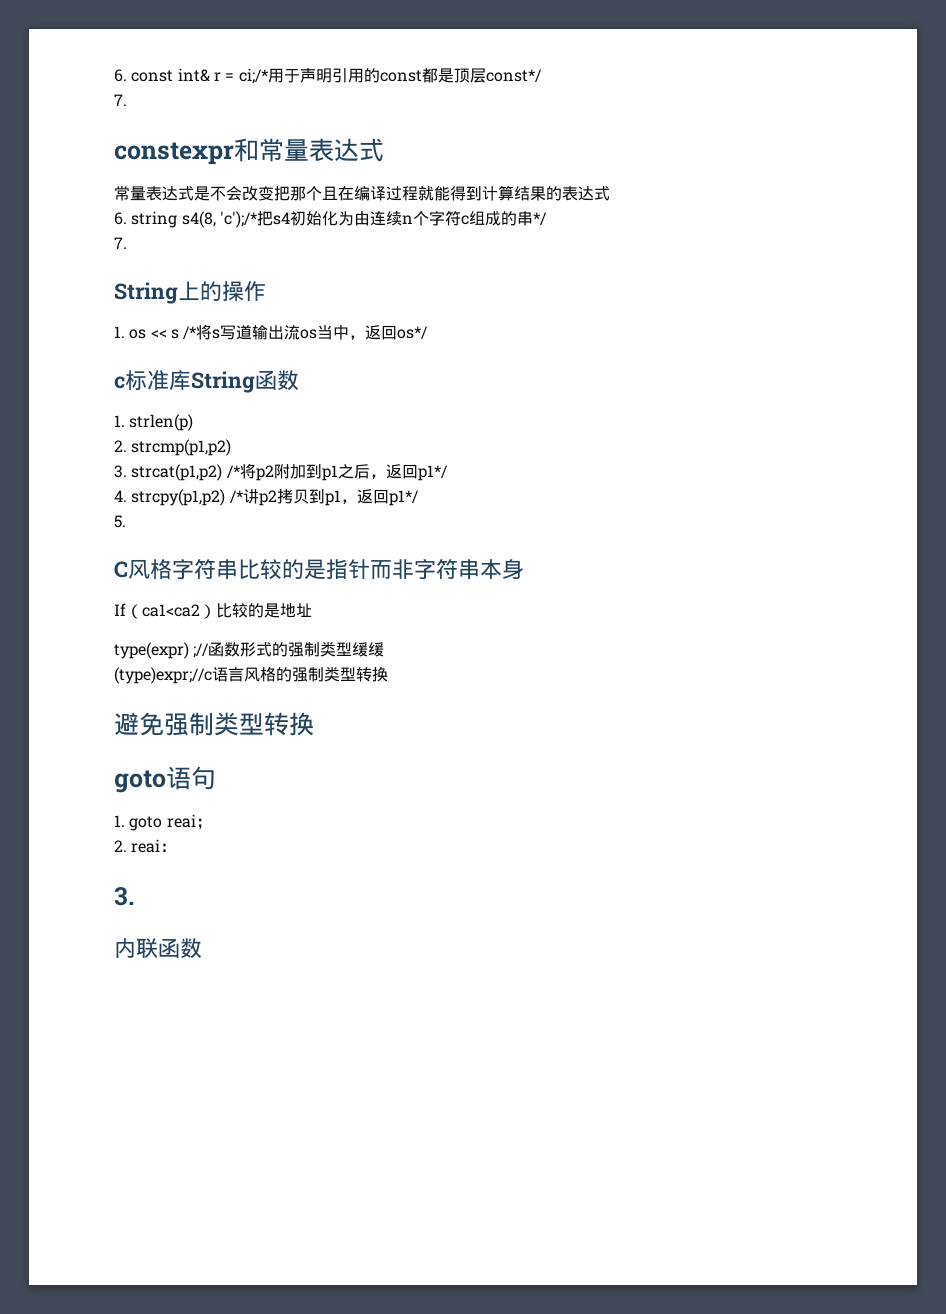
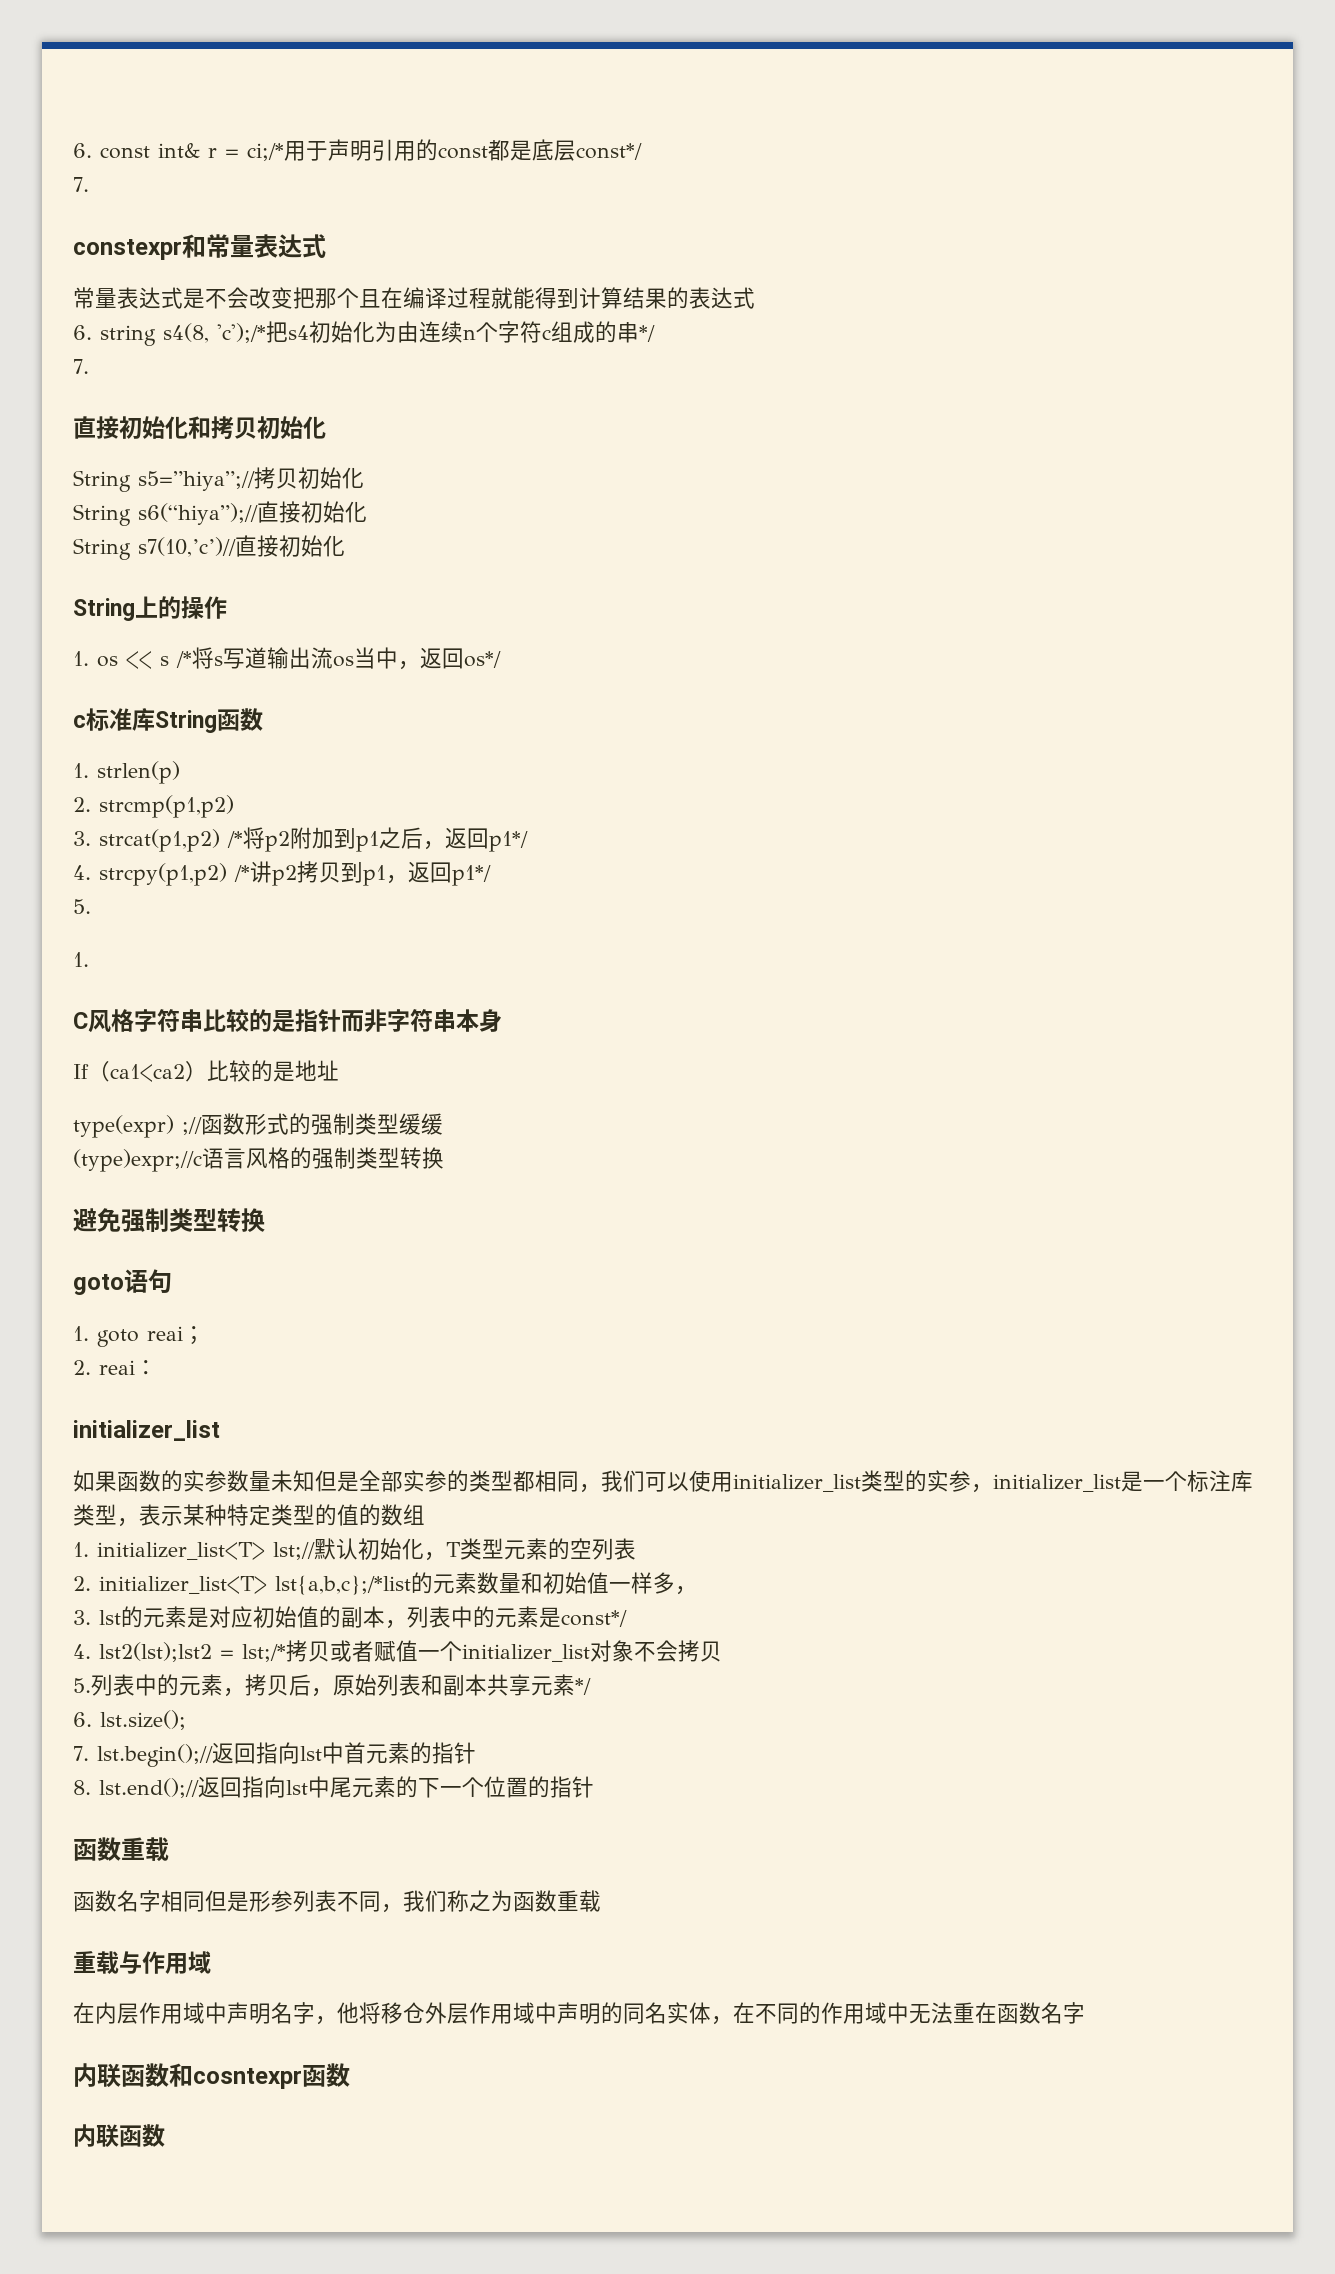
- 6. const int& r = ci;/*用于声明引用的const都是顶层const*/
+ 6. const int& r = ci;/*用于声明引用的const都是底层const*/
+ 直接初始化和拷贝初始化
+ String s5=”hiya”;//拷贝初始化
+ String s6(“hiya”);//直接初始化
+ String s7(10,’c’)//直接初始化
  4. strcpy(p1,p2) /*讲p2拷贝到p1，返回p1*/
  5.
+ 1.
  2. reai：
- 3.
+ initializer_list
+ 如果函数的实参数量未知但是全部实参的类型都相同，我们可以使用initializer_list类型的实参，initializer_list是一个标注库类型，表示某种特定类型的值的数组
+ 1. initializer_list<T> lst;//默认初始化，T类型元素的空列表
+ 2. initializer_list<T> lst{a,b,c};/*list的元素数量和初始值一样多，
+ 3. lst的元素是对应初始值的副本，列表中的元素是const*/
+ 4. lst2(lst);lst2 = lst;/*拷贝或者赋值一个initializer_list对象不会拷贝
+ 5.列表中的元素，拷贝后，原始列表和副本共享元素*/
+ 6. lst.size();
+ 7. lst.begin();//返回指向lst中首元素的指针
+ 8. lst.end();//返回指向lst中尾元素的下一个位置的指针
+ 函数重载
+ 函数名字相同但是形参列表不同，我们称之为函数重载
+ 重载与作用域
+ 在内层作用域中声明名字，他将移仓外层作用域中声明的同名实体，在不同的作用域中无法重在函数名字
+ 内联函数和cosntexpr函数

